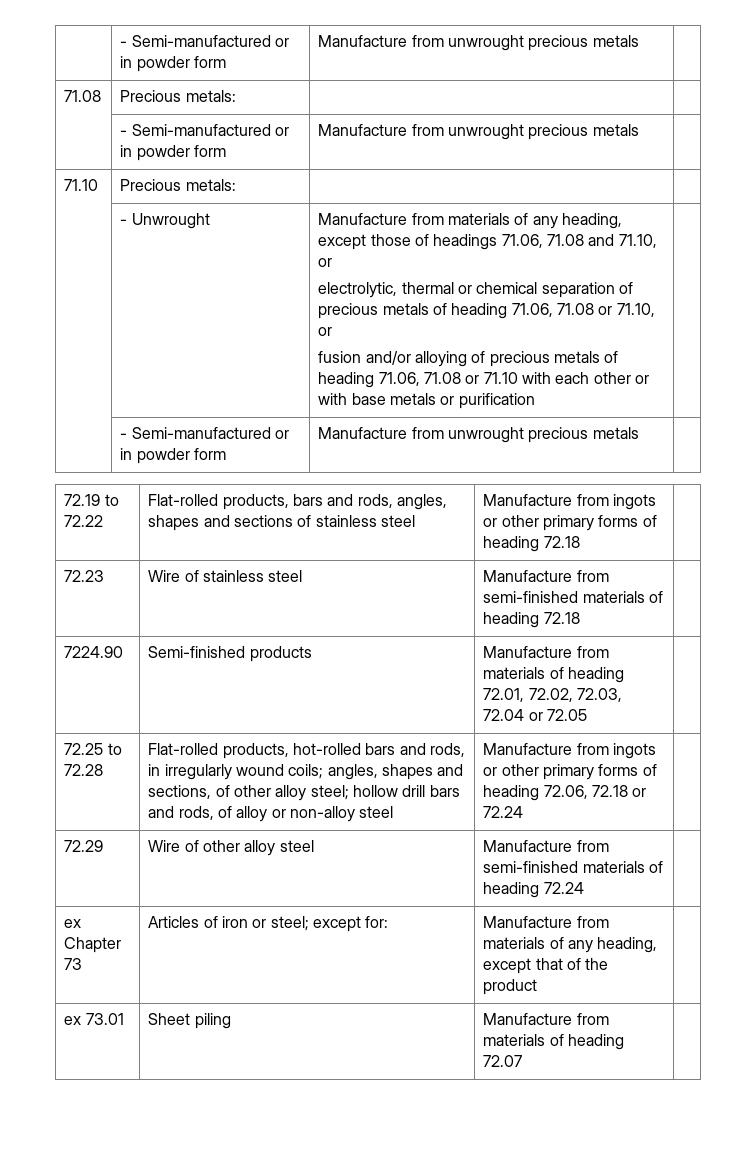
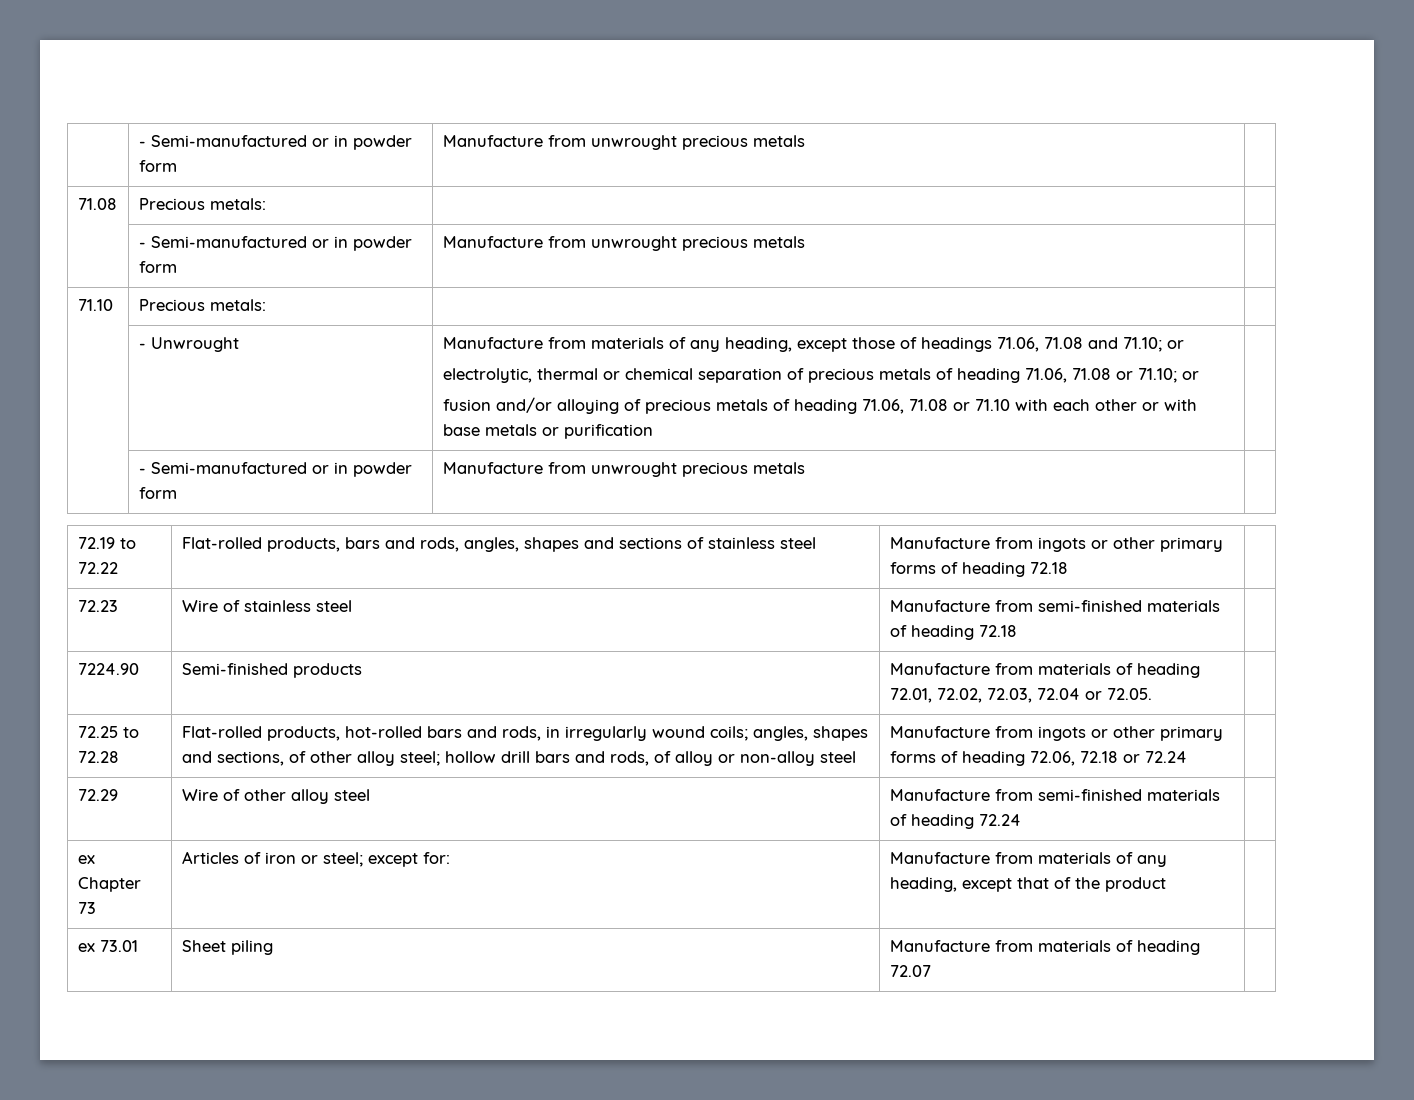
- Manufacture from materials of any heading, except those of headings 71.06, 71.08 and 71.10, or
+ Manufacture from materials of any heading, except those of headings 71.06, 71.08 and 71.10; or
- electrolytic, thermal or chemical separation of precious metals of heading 71.06, 71.08 or 71.10, or
+ electrolytic, thermal or chemical separation of precious metals of heading 71.06, 71.08 or 71.10; or
- 7224.90 | Semi-finished products | Manufacture from materials of heading 72.01, 72.02, 72.03, 72.04 or 72.05 |
+ 7224.90 | Semi-finished products | Manufacture from materials of heading 72.01, 72.02, 72.03, 72.04 or 72.05. |

